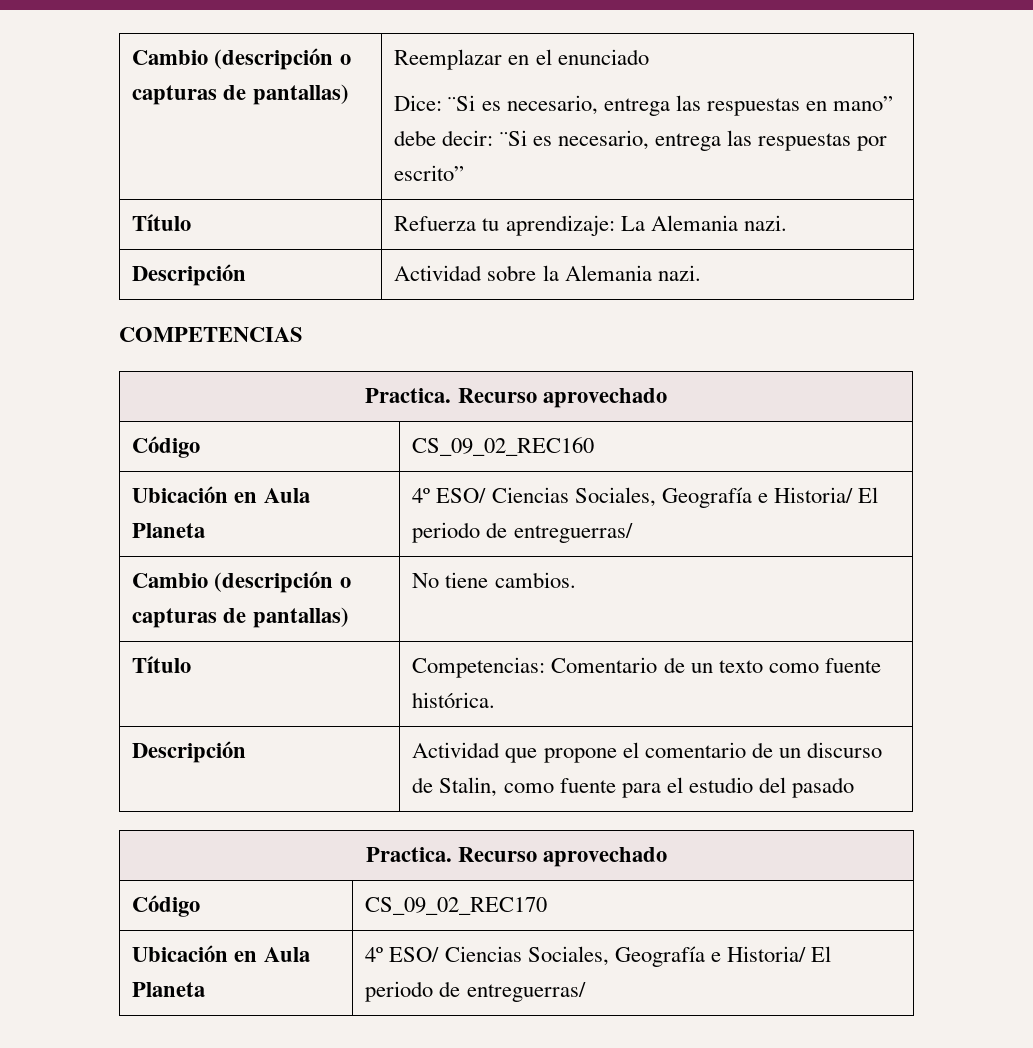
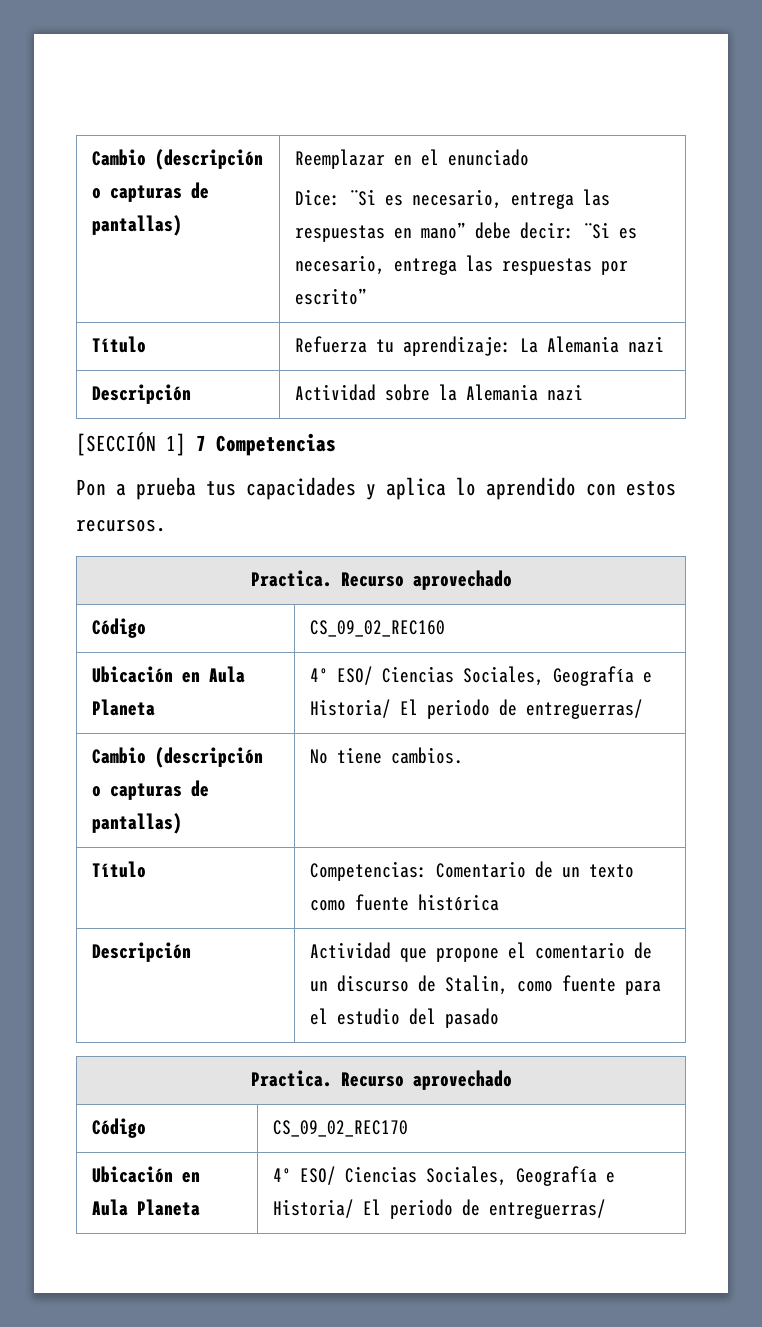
- Título | Refuerza tu aprendizaje: La Alemania nazi.
+ Título | Refuerza tu aprendizaje: La Alemania nazi
- Descripción | Actividad sobre la Alemania nazi.
- COMPETENCIAS
+ Descripción | Actividad sobre la Alemania nazi
+ [SECCIÓN 1] 7 Competencias
+ Pon a prueba tus capacidades y aplica lo aprendido con estos recursos.
- Título | Competencias: Comentario de un texto como fuente histórica.
+ Título | Competencias: Comentario de un texto como fuente histórica

